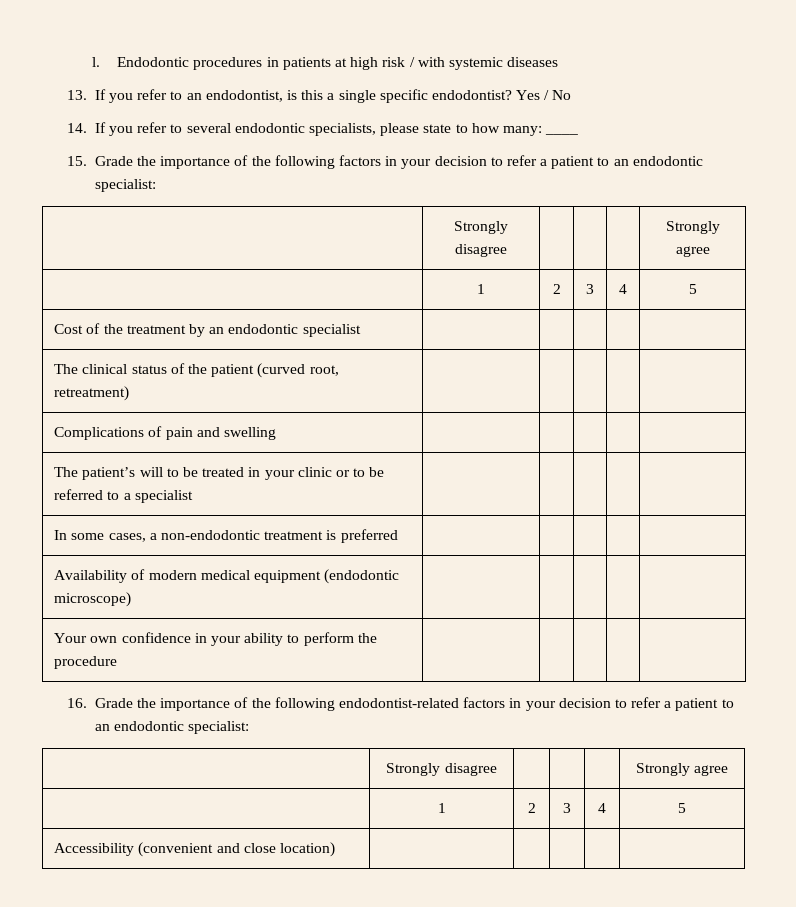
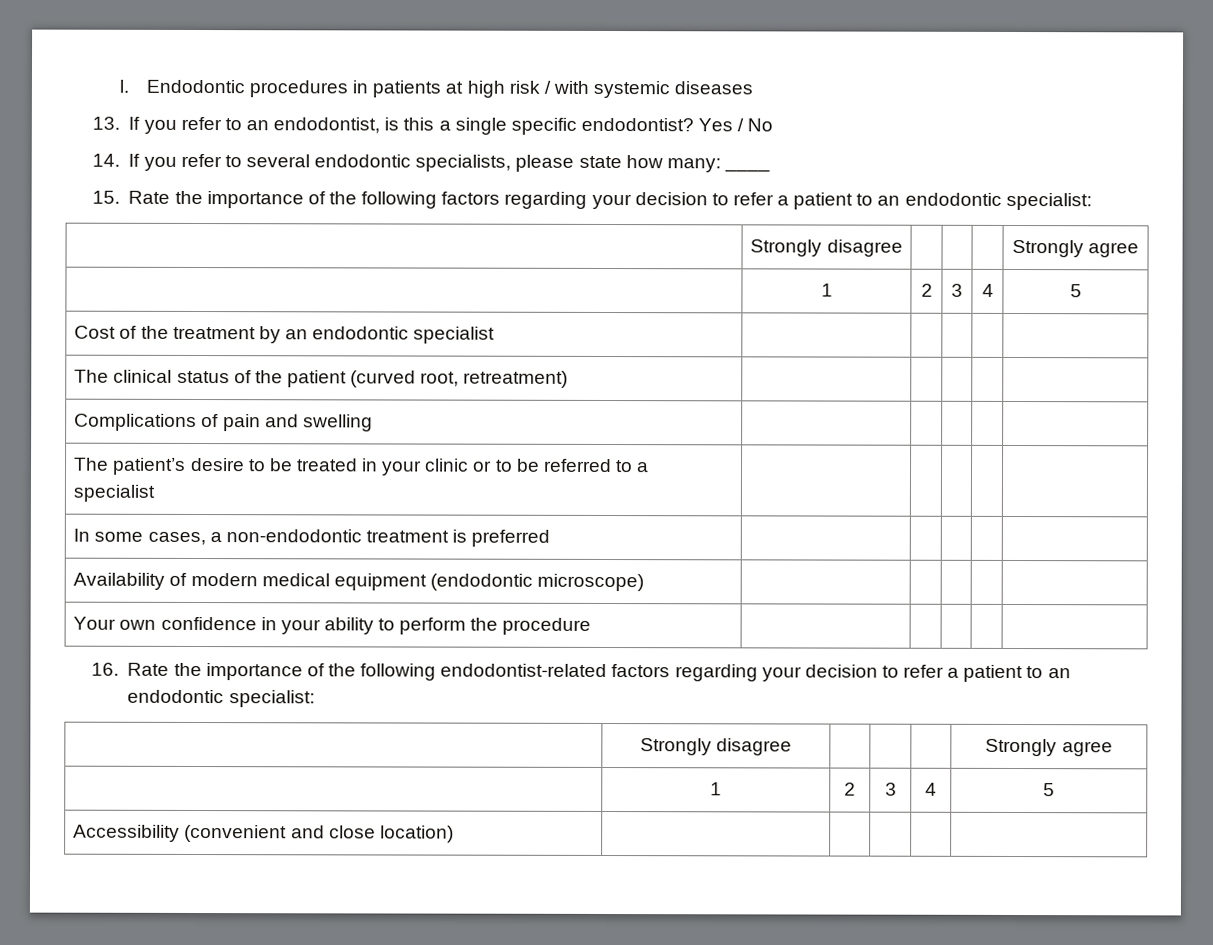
- 14. If you refer to several endodontic specialists, please state to how many: ____
+ 14. If you refer to several endodontic specialists, please state how many: ____
- 15. Grade the importance of the following factors in your decision to refer a patient to an endodontic specialist:
+ 15. Rate the importance of the following factors regarding your decision to refer a patient to an endodontic specialist:
- The patient’s will to be treated in your clinic or to be referred to a specialist | | | | |
+ The patient’s desire to be treated in your clinic or to be referred to a specialist | | | | |
- 16. Grade the importance of the following endodontist-related factors in your decision to refer a patient to an endodontic specialist:
+ 16. Rate the importance of the following endodontist-related factors regarding your decision to refer a patient to an endodontic specialist:

